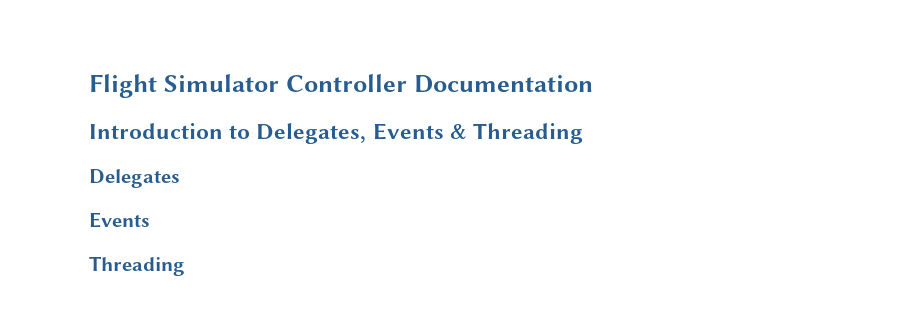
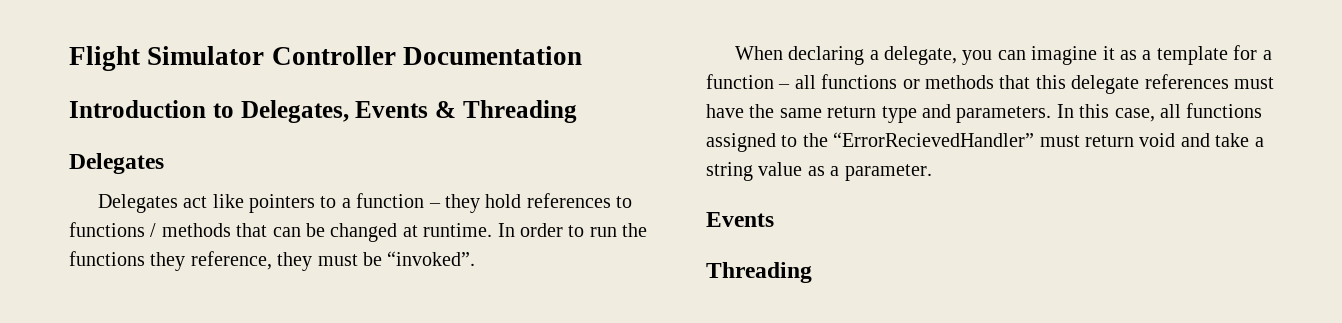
+ Delegates act like pointers to a function – they hold references to functions / methods that can be changed at runtime. In order to run the functions they reference, they must be “invoked”.
+ When declaring a delegate, you can imagine it as a template for a function – all functions or methods that this delegate references must have the same return type and parameters. In this case, all functions assigned to the “ErrorRecievedHandler” must return void and take a string value as a parameter.

